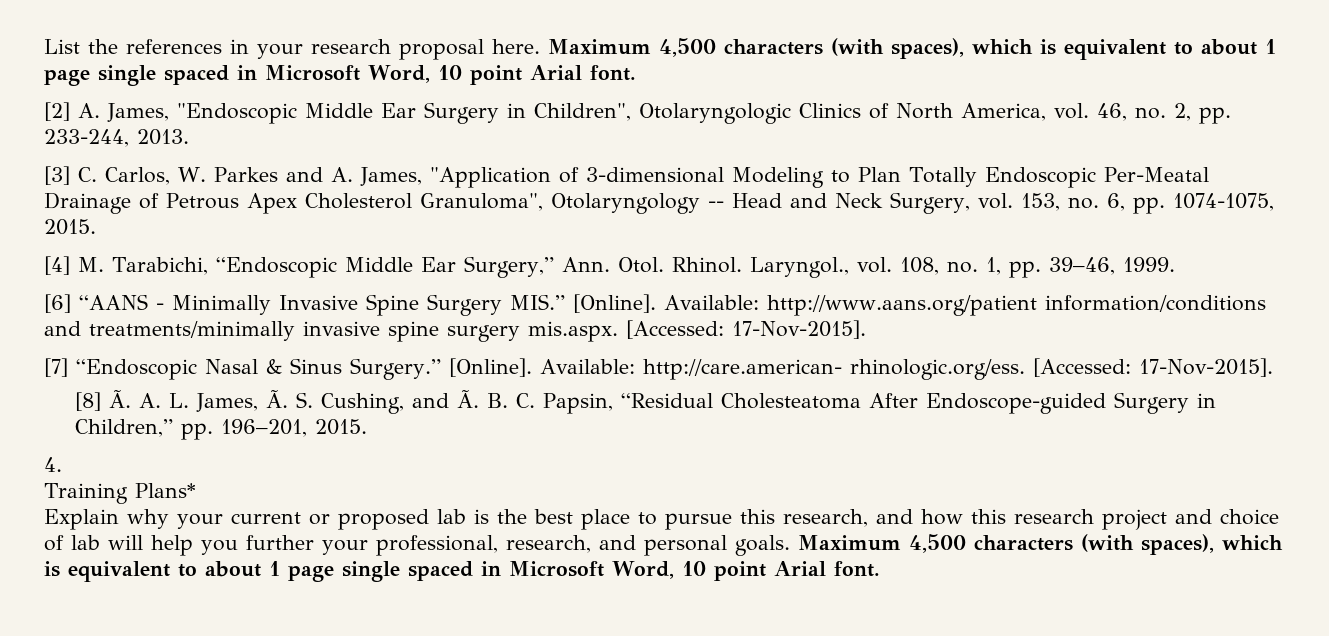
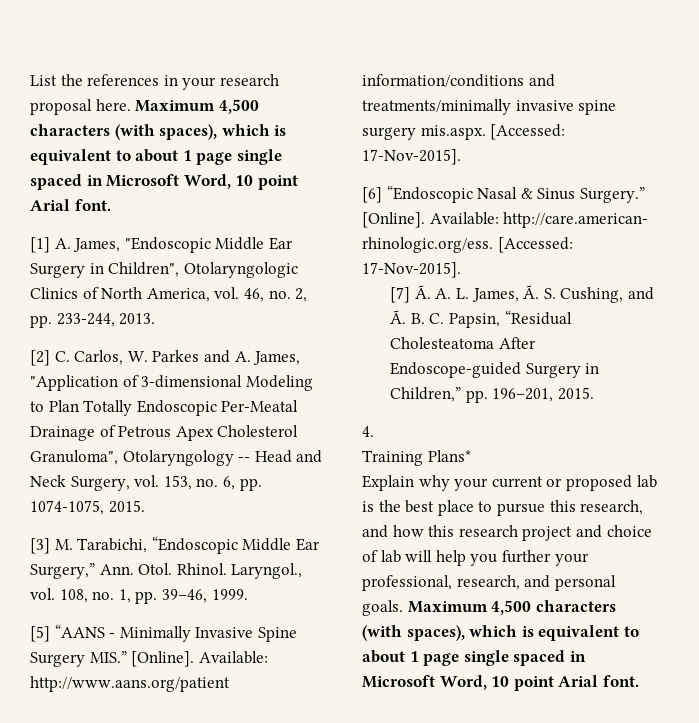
- [2] A. James, "Endoscopic Middle Ear Surgery in Children", Otolaryngologic Clinics of North America, vol. 46, no. 2, pp. 233-244, 2013.
+ [1] A. James, "Endoscopic Middle Ear Surgery in Children", Otolaryngologic Clinics of North America, vol. 46, no. 2, pp. 233-244, 2013.
- [3] C. Carlos, W. Parkes and A. James, "Application of 3-dimensional Modeling to Plan Totally Endoscopic Per-Meatal Drainage of Petrous Apex Cholesterol Granuloma", Otolaryngology -- Head and Neck Surgery, vol. 153, no. 6, pp. 1074-1075, 2015.
+ [2] C. Carlos, W. Parkes and A. James, "Application of 3-dimensional Modeling to Plan Totally Endoscopic Per-Meatal Drainage of Petrous Apex Cholesterol Granuloma", Otolaryngology -- Head and Neck Surgery, vol. 153, no. 6, pp. 1074-1075, 2015.
- [4] M. Tarabichi, “Endoscopic Middle Ear Surgery,” Ann. Otol.
+ [3] M. Tarabichi, “Endoscopic Middle Ear Surgery,” Ann. Otol.
- [6] “AANS - Minimally Invasive Spine Surgery MIS.” [Online].
+ [5] “AANS - Minimally Invasive Spine Surgery MIS.” [Online].
- [7] “Endoscopic Nasal & Sinus Surgery.”
+ [6] “Endoscopic Nasal & Sinus Surgery.”
- [8] Ã. A. L. James, Ã. S. Cushing, and Ã. B. C. Papsin, “Residual Cholesteatoma After Endoscope-guided Surgery in Children,” pp. 196–201, 2015.
+ [7] Ã. A. L. James, Ã. S. Cushing, and Ã. B. C. Papsin, “Residual Cholesteatoma After Endoscope-guided Surgery in Children,” pp. 196–201, 2015.

